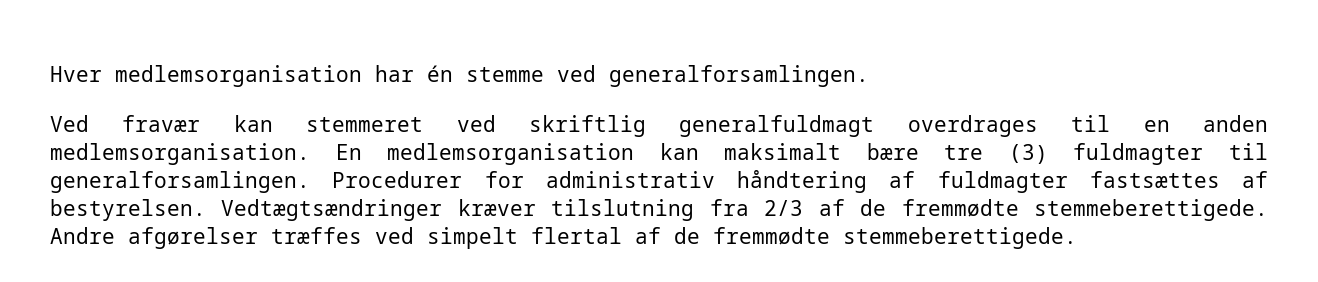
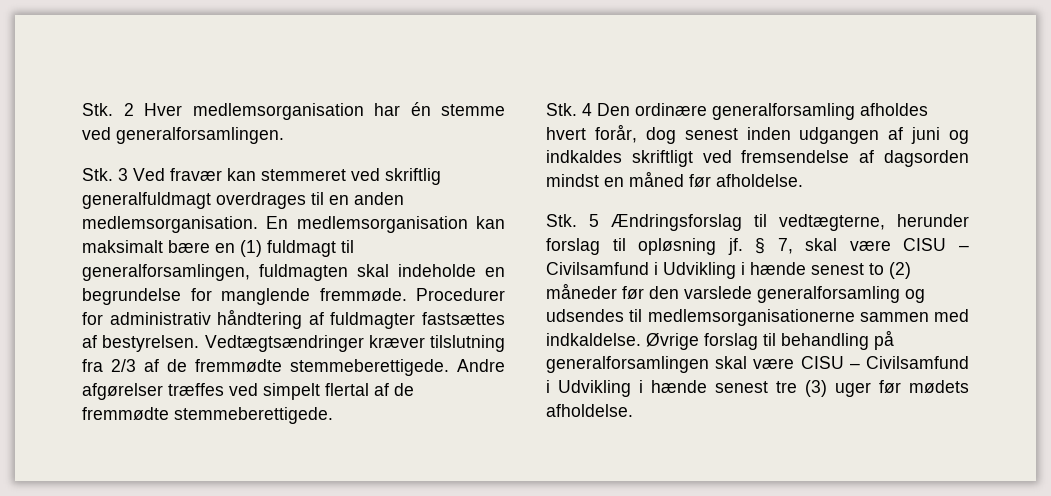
- Hver medlemsorganisation har én stemme ved generalforsamlingen.
+ Stk. 2 Hver medlemsorganisation har én stemme ved generalforsamlingen.
- Ved fravær kan stemmeret ved skriftlig generalfuldmagt overdrages til en anden medlemsorganisation.
+ Stk. 3 Ved fravær kan stemmeret ved skriftlig generalfuldmagt overdrages til en anden medlemsorganisation.
- En medlemsorganisation kan maksimalt bære tre (3) fuldmagter til generalforsamlingen.
+ En medlemsorganisation kan maksimalt bære en (1) fuldmagt til generalforsamlingen, fuldmagten skal indeholde en begrundelse for manglende fremmøde.
+ Stk. 4 Den ordinære generalforsamling afholdes hvert forår, dog senest inden udgangen af juni og indkaldes skriftligt ved fremsendelse af dagsorden mindst en måned før afholdelse.
+ Stk. 5 Ændringsforslag til vedtægterne, herunder forslag til opløsning jf. § 7, skal være CISU – Civilsamfund i Udvikling i hænde senest to (2) måneder før den varslede generalforsamling og udsendes til medlemsorganisationerne sammen med indkaldelse. Øvrige forslag til behandling på generalforsamlingen skal være CISU – Civilsamfund i Udvikling i hænde senest tre (3) uger før mødets afholdelse.

